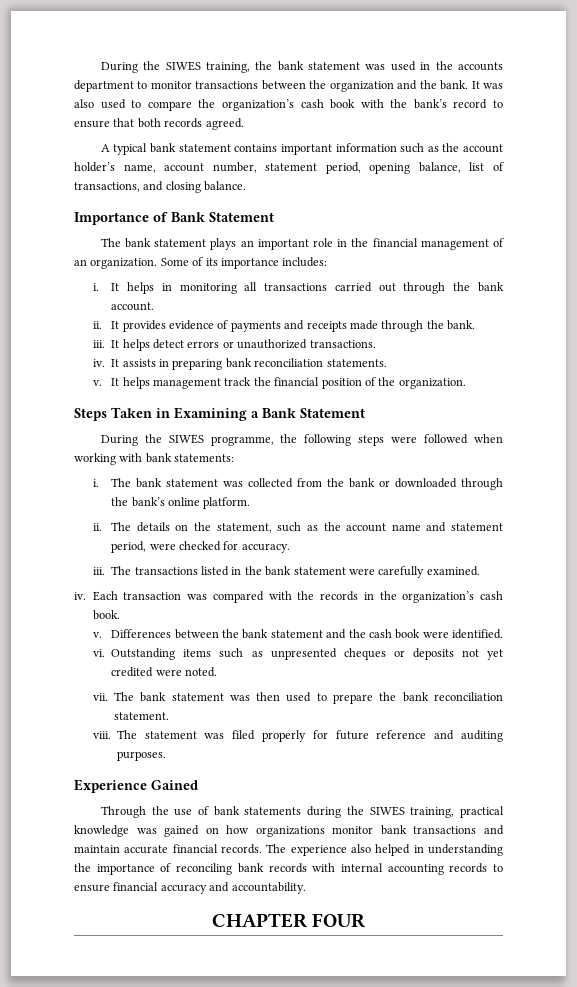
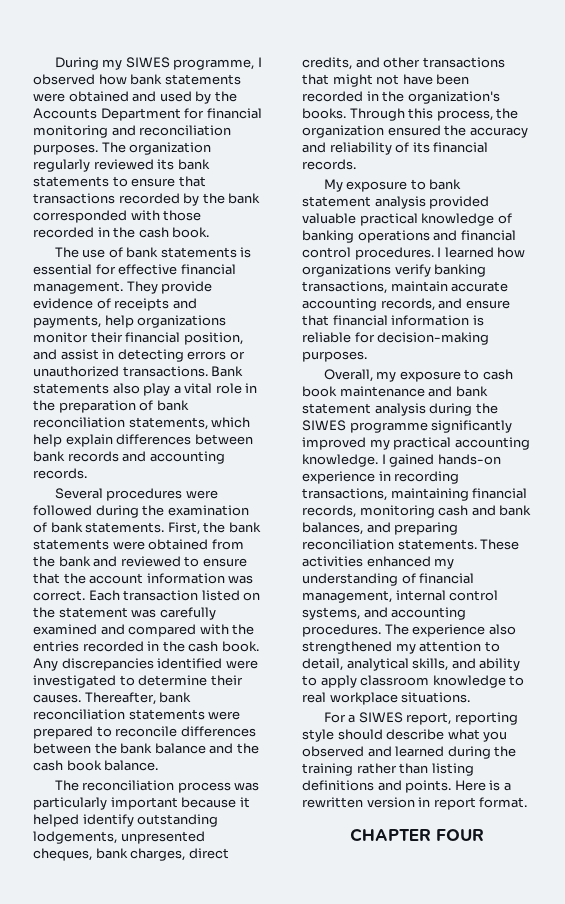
- During the SIWES training, the bank statement was used in the accounts department to monitor transactions between the organization and the bank. It was also used to compare the organization’s cash book with the bank’s record to ensure that both records agreed.
- A typical bank statement contains important information such as the account holder’s name, account number, statement period, opening balance, list of transactions, and closing balance.
- Importance of Bank Statement
- The bank statement plays an important role in the financial management of an organization. Some of its importance includes:
- i. It helps in monitoring all transactions carried out through the bank account.
- ii. It provides evidence of payments and receipts made through the bank.
- iii. It helps detect errors or unauthorized transactions.
- iv. It assists in preparing bank reconciliation statements.
- v. It helps management track the financial position of the organization.
- Steps Taken in Examining a Bank Statement
- During the SIWES programme, the following steps were followed when working with bank statements:
- i. The bank statement was collected from the bank or downloaded through the bank’s online platform.
- ii. The details on the statement, such as the account name and statement period, were checked for accuracy.
- iii. The transactions listed in the bank statement were carefully examined.
- iv. Each transaction was compared with the records in the organization’s cash book.
- v. Differences between the bank statement and the cash book were identified.
- vi. Outstanding items such as unpresented cheques or deposits not yet credited were noted.
- vii. The bank statement was then used to prepare the bank reconciliation statement.
- viii. The statement was filed properly for future reference and auditing purposes.
- Experience Gained
- Through the use of bank statements during the SIWES training, practical knowledge was gained on how organizations monitor bank transactions and maintain accurate financial records. The experience also helped in understanding the importance of reconciling bank records with internal accounting records to ensure financial accuracy and accountability.
+ During my SIWES programme, I observed how bank statements were obtained and used by the Accounts Department for financial monitoring and reconciliation purposes. The organization regularly reviewed its bank statements to ensure that transactions recorded by the bank corresponded with those recorded in the cash book.
+ The use of bank statements is essential for effective financial management. They provide evidence of receipts and payments, help organizations monitor their financial position, and assist in detecting errors or unauthorized transactions. Bank statements also play a vital role in the preparation of bank reconciliation statements, which help explain differences between bank records and accounting records.
+ Several procedures were followed during the examination of bank statements. First, the bank statements were obtained from the bank and reviewed to ensure that the account information was correct. Each transaction listed on the statement was carefully examined and compared with the entries recorded in the cash book. Any discrepancies identified were investigated to determine their causes. Thereafter, bank reconciliation statements were prepared to reconcile differences between the bank balance and the cash book balance.
+ The reconciliation process was particularly important because it helped identify outstanding lodgements, unpresented cheques, bank charges, direct credits, and other transactions that might not have been recorded in the organization's books. Through this process, the organization ensured the accuracy and reliability of its financial records.
+ My exposure to bank statement analysis provided valuable practical knowledge of banking operations and financial control procedures. I learned how organizations verify banking transactions, maintain accurate accounting records, and ensure that financial information is reliable for decision-making purposes.
+ Overall, my exposure to cash book maintenance and bank statement analysis during the SIWES programme significantly improved my practical accounting knowledge. I gained hands-on experience in recording transactions, maintaining financial records, monitoring cash and bank balances, and preparing reconciliation statements. These activities enhanced my understanding of financial management, internal control systems, and accounting procedures. The experience also strengthened my attention to detail, analytical skills, and ability to apply classroom knowledge to real workplace situations.
+ For a SIWES report, reporting style should describe what you observed and learned during the training rather than listing definitions and points. Here is a rewritten version in report format.

